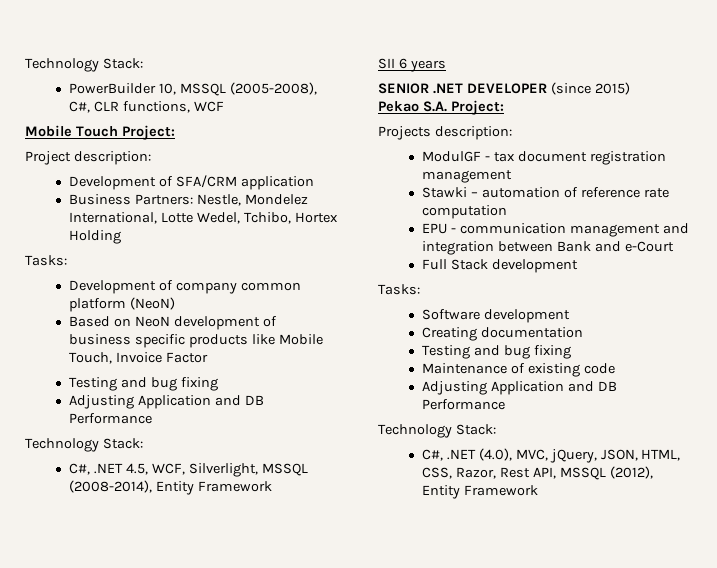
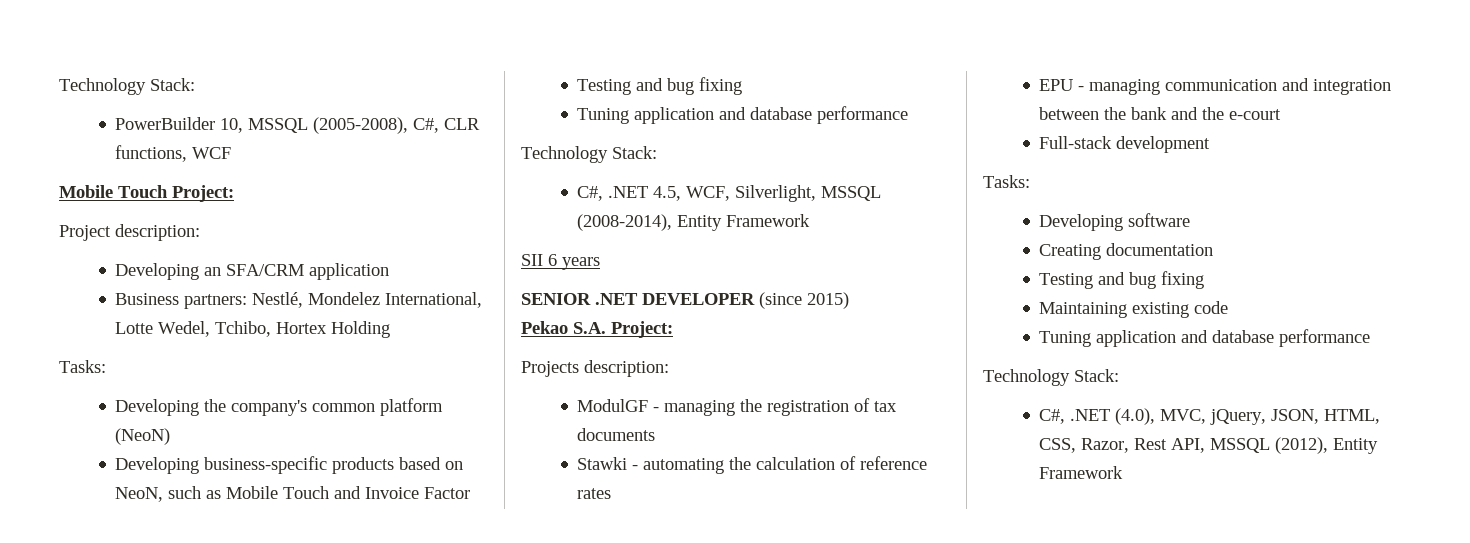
- Development of SFA/CRM application
+ Developing an SFA/CRM application
- Business Partners: Nestle, Mondelez International, Lotte Wedel, Tchibo, Hortex Holding
+ Business partners: Nestlé, Mondelez International, Lotte Wedel, Tchibo, Hortex Holding
- Development of company common platform (NeoN)
+ Developing the company's common platform (NeoN)
- Based on NeoN development of business specific products like Mobile Touch, Invoice Factor
+ Developing business-specific products based on NeoN, such as Mobile Touch and Invoice Factor
  Testing and bug fixing
- Adjusting Application and DB Performance
+ Tuning application and database performance
- ModulGF - tax document registration management
- Stawki – automation of reference rate computation
+ ModulGF - managing the registration of tax documents
+ Stawki - automating the calculation of reference rates
- EPU - communication management and integration between Bank and e-Court
- Full Stack development
+ EPU - managing communication and integration between the bank and the e-court
+ Full-stack development
- Software development
+ Developing software
- Maintenance of existing code
- Adjusting Application and DB Performance
+ Maintaining existing code
+ Tuning application and database performance

